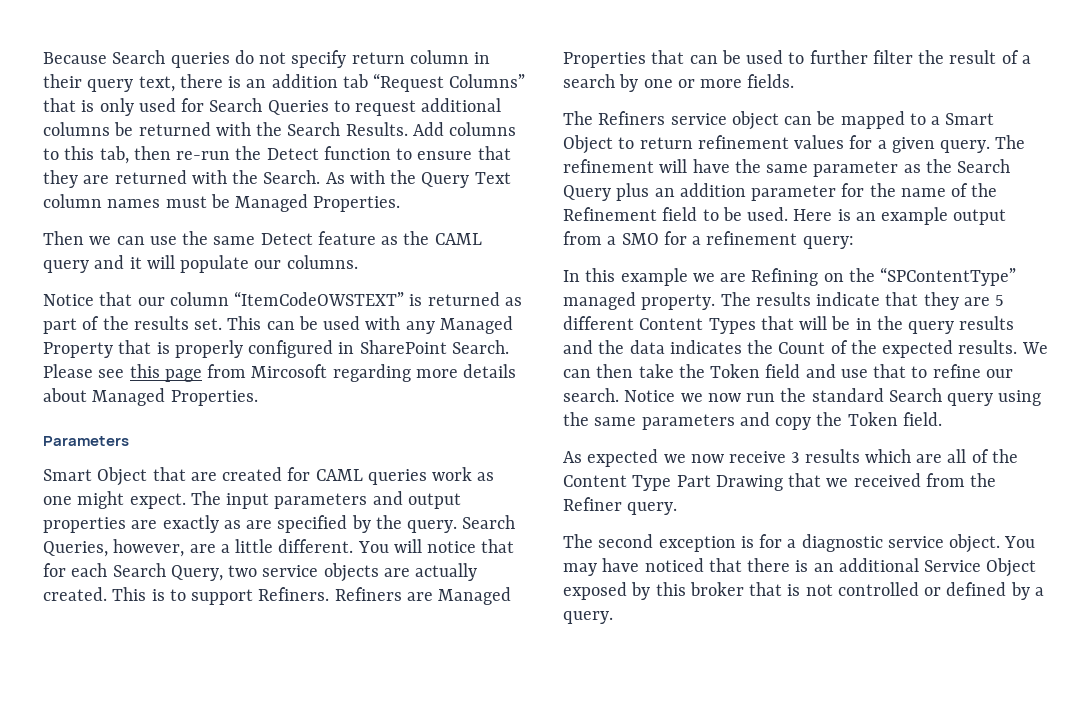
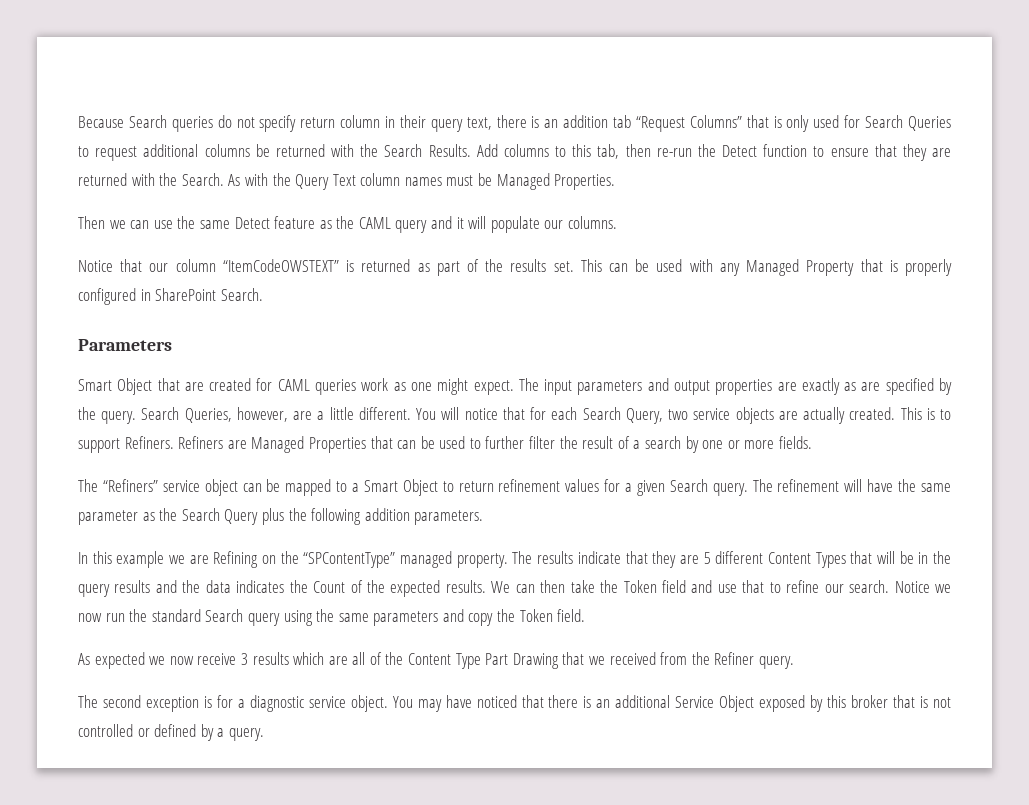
- Please see this page from Mircosoft regarding more details about Managed Properties.
- The Refiners service object can be mapped to a Smart Object to return refinement values for a given query.
+ The “Refiners” service object can be mapped to a Smart Object to return refinement values for a given Search query.
- The refinement will have the same parameter as the Search Query plus an addition parameter for the name of the Refinement field to be used. Here is an example output from a SMO for a refinement query:
+ The refinement will have the same parameter as the Search Query plus the following addition parameters.

